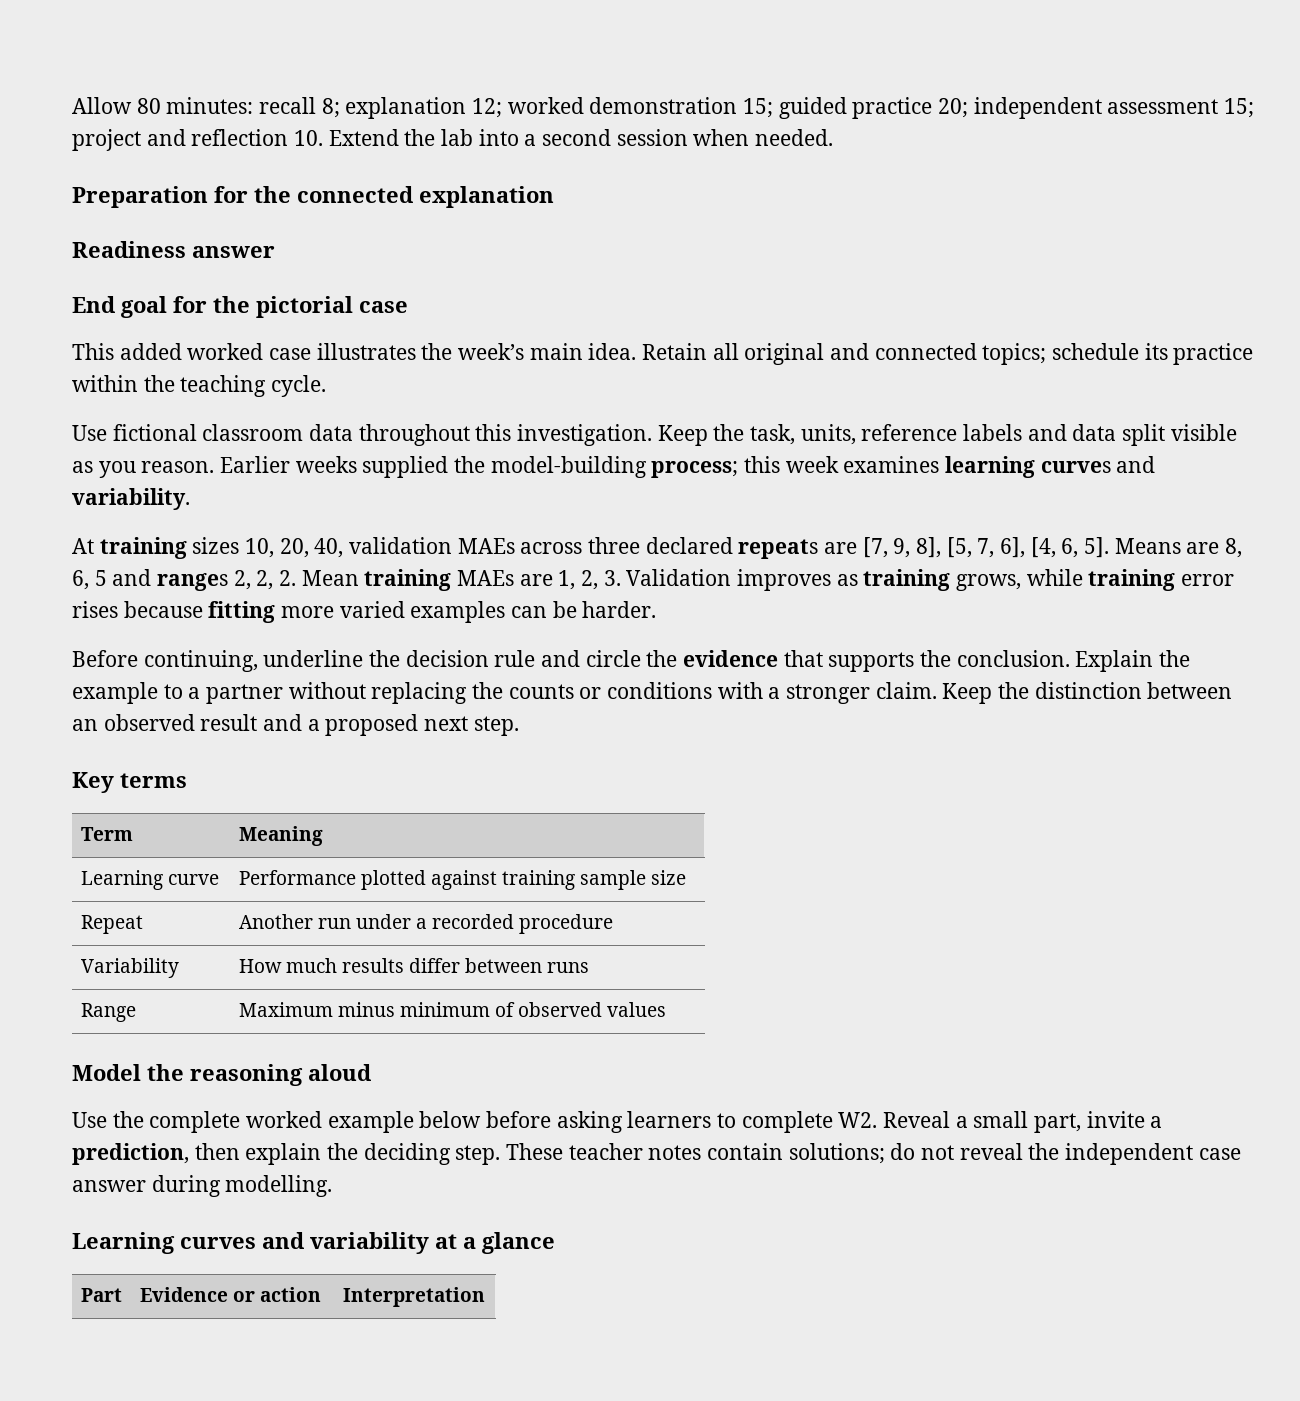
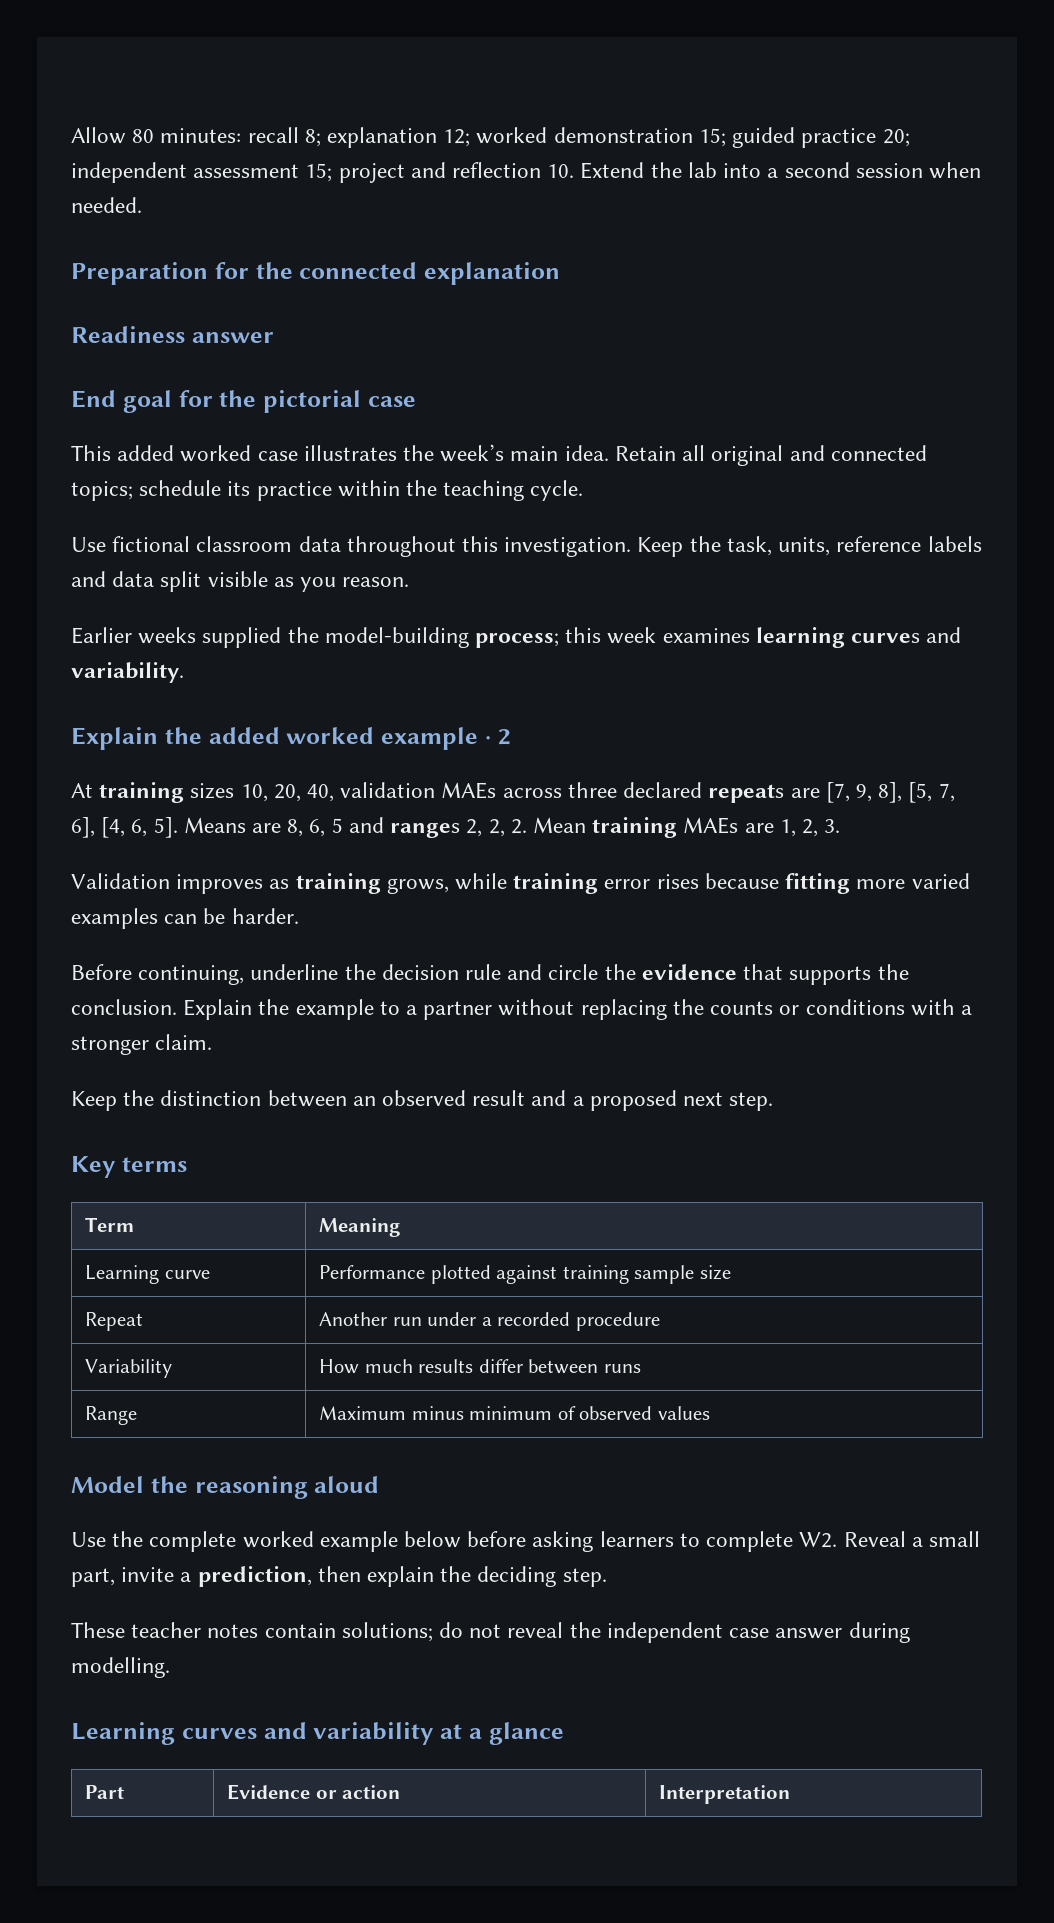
- Keep the task, units, reference labels and data split visible as you reason. Earlier weeks supplied the model-building process; this week examines learning curves and variability.
+ Keep the task, units, reference labels and data split visible as you reason.
+ Earlier weeks supplied the model-building process; this week examines learning curves and variability.
+ Explain the added worked example · 2
- Means are 8, 6, 5 and ranges 2, 2, 2. Mean training MAEs are 1, 2, 3. Validation improves as training grows, while training error rises because fitting more varied examples can be harder.
+ Means are 8, 6, 5 and ranges 2, 2, 2. Mean training MAEs are 1, 2, 3.
+ Validation improves as training grows, while training error rises because fitting more varied examples can be harder.
- Explain the example to a partner without replacing the counts or conditions with a stronger claim. Keep the distinction between an observed result and a proposed next step.
+ Explain the example to a partner without replacing the counts or conditions with a stronger claim.
+ Keep the distinction between an observed result and a proposed next step.
- Use the complete worked example below before asking learners to complete W2. Reveal a small part, invite a prediction, then explain the deciding step. These teacher notes contain solutions; do not reveal the independent case answer during modelling.
+ Use the complete worked example below before asking learners to complete W2. Reveal a small part, invite a prediction, then explain the deciding step.
+ These teacher notes contain solutions; do not reveal the independent case answer during modelling.

